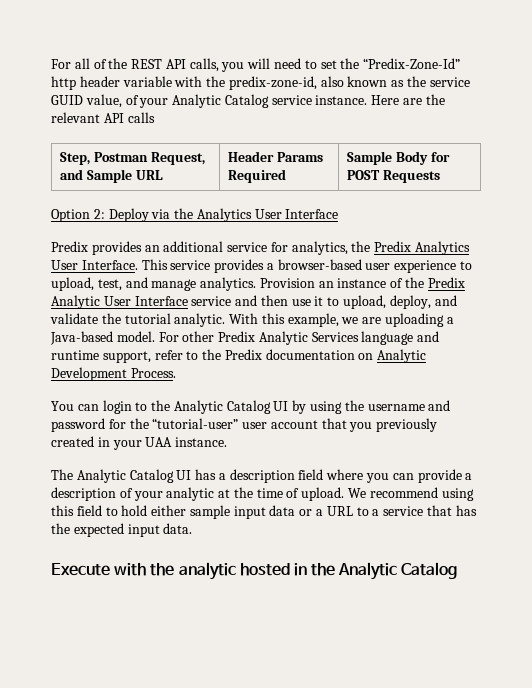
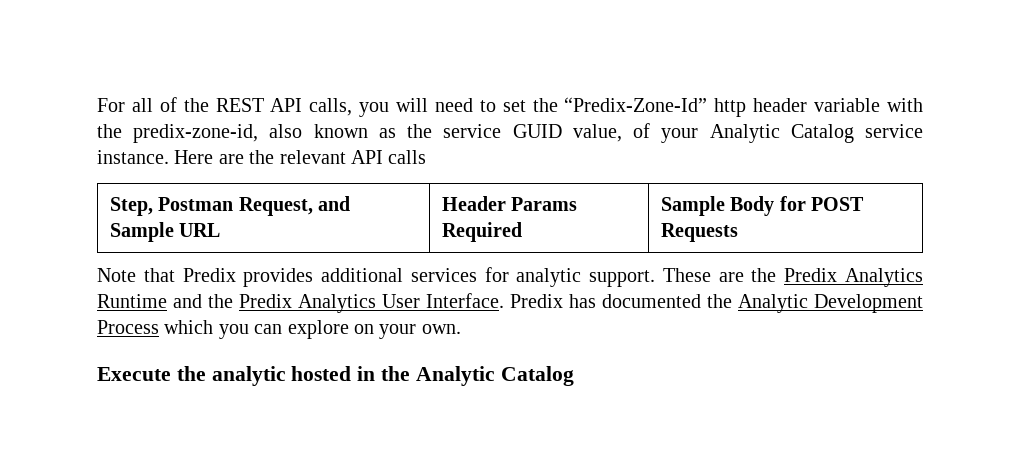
- Option 2: Deploy via the Analytics User Interface
- Predix provides an additional service for analytics, the Predix Analytics User Interface.
+ Note that Predix provides additional services for analytic support. These are the Predix Analytics Runtime and the Predix Analytics User Interface.
- This service provides a browser-based user experience to upload, test, and manage analytics. Provision an instance of the Predix Analytic User Interface service and then use it to upload, deploy, and validate the tutorial analytic. With this example, we are uploading a Java-based model. For other Predix Analytic Services language and runtime support, refer to the Predix documentation on Analytic Development Process.
- You can login to the Analytic Catalog UI by using the username and password for the “tutorial-user” user account that you previously created in your UAA instance.
- The Analytic Catalog UI has a description field where you can provide a description of your analytic at the time of upload. We recommend using this field to hold either sample input data or a URL to a service that has the expected input data.
+ Predix has documented the Analytic Development Process which you can explore on your own.
- Execute with the analytic hosted in the Analytic Catalog
+ Execute the analytic hosted in the Analytic Catalog

